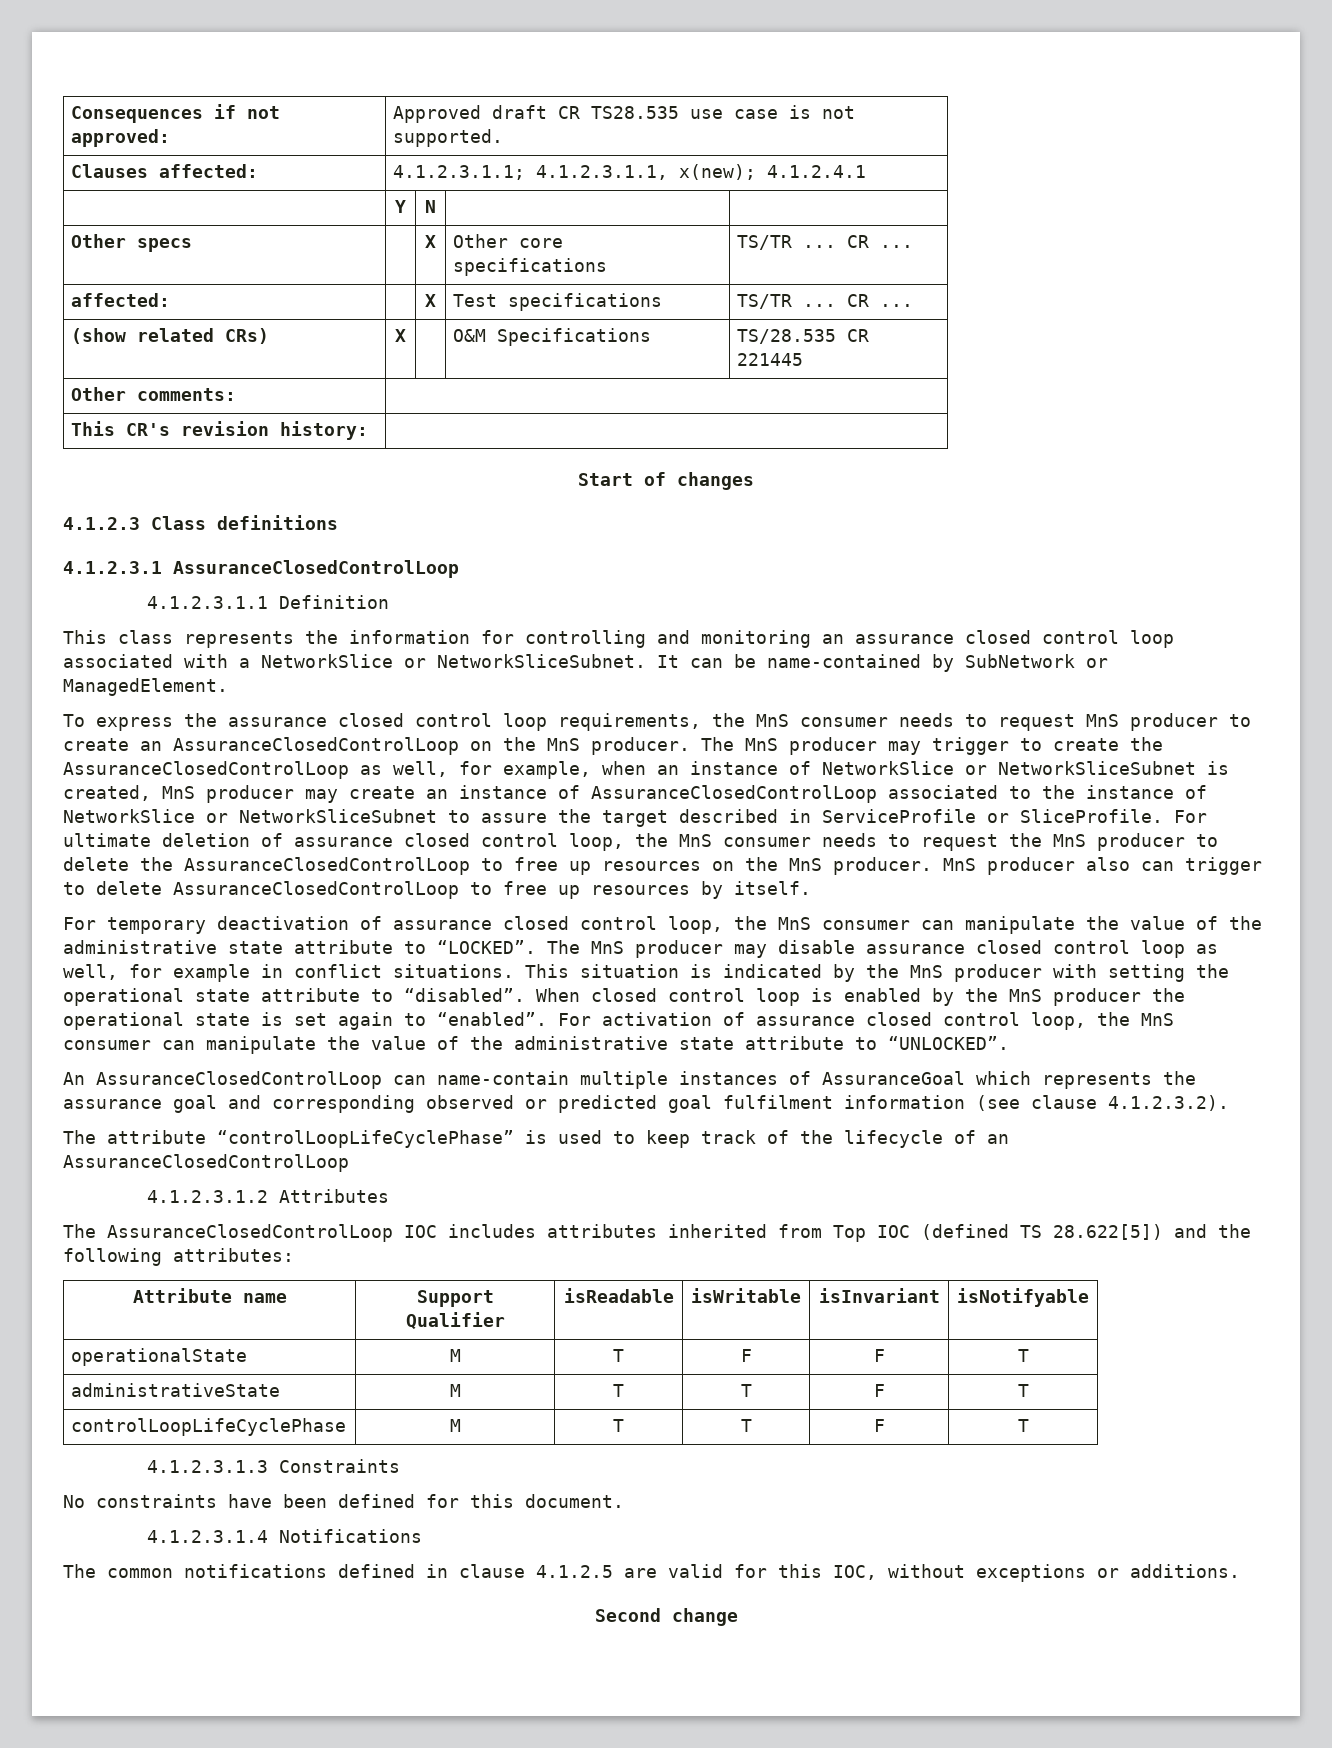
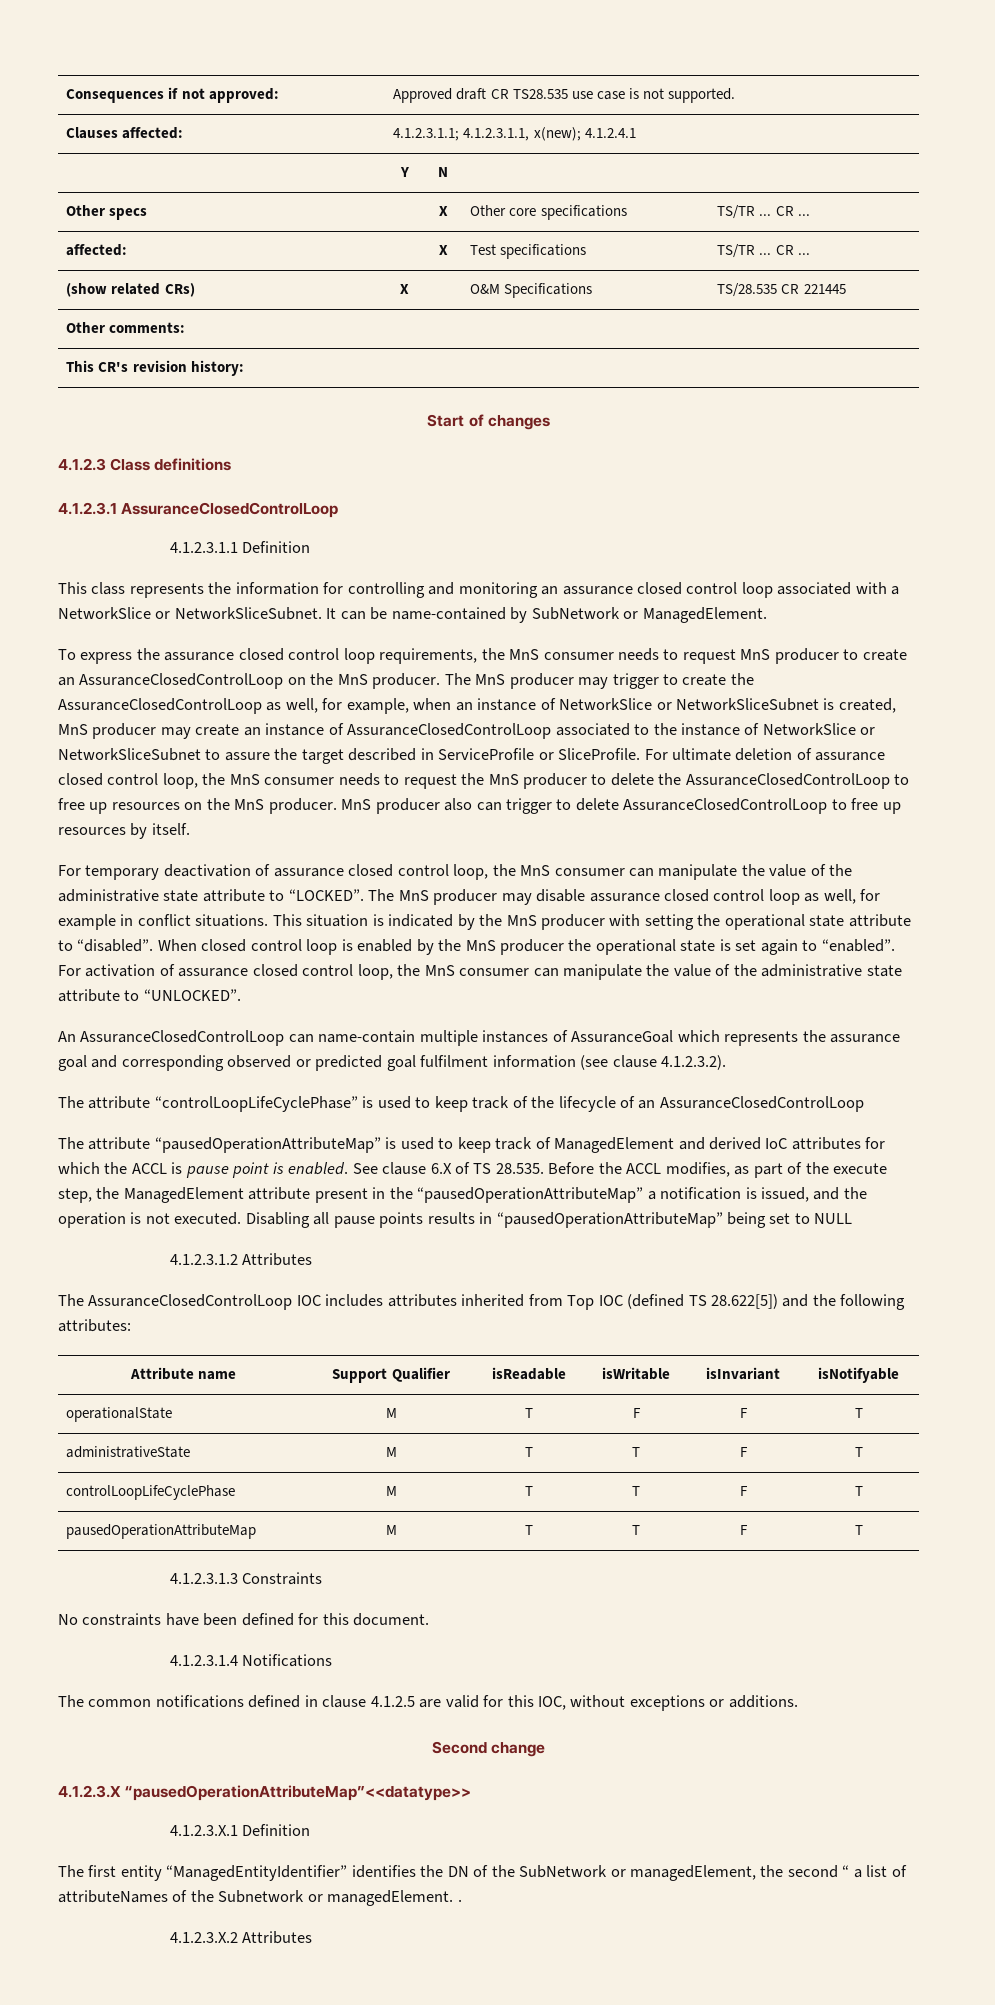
+ The attribute “pausedOperationAttributeMap” is used to keep track of ManagedElement and derived IoC attributes for which the ACCL is pause point is enabled. See clause 6.X of TS 28.535. Before the ACCL modifies, as part of the execute step, the ManagedElement attribute present in the “pausedOperationAttributeMap” a notification is issued, and the operation is not executed. Disabling all pause points results in “pausedOperationAttributeMap” being set to NULL
+ pausedOperationAttributeMap | M | T | T | F | T
+ 4.1.2.3.X “pausedOperationAttributeMap”<<datatype>>
+ 4.1.2.3.X.1 Definition
+ The first entity “ManagedEntityIdentifier” identifies the DN of the SubNetwork or managedElement, the second “ a list of attributeNames of the Subnetwork or managedElement. .
+ 4.1.2.3.X.2 Attributes

